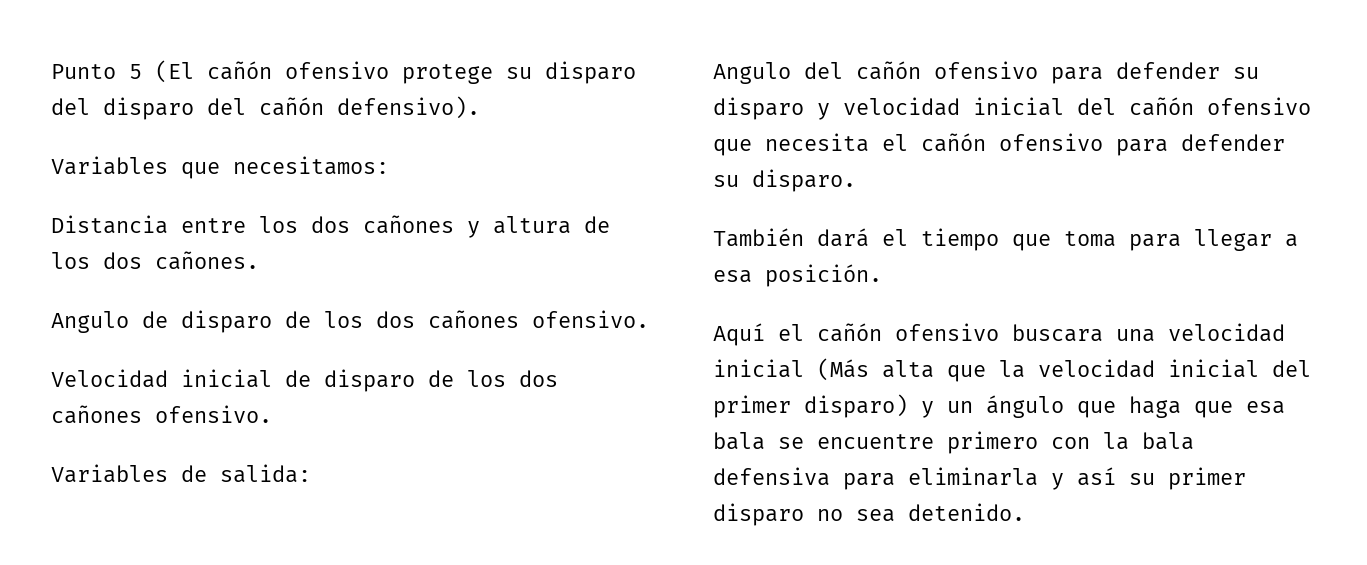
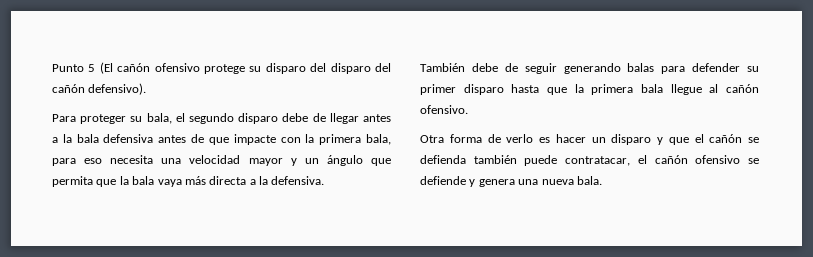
- Variables que necesitamos:
- Distancia entre los dos cañones y altura de los dos cañones.
- Angulo de disparo de los dos cañones ofensivo.
- Velocidad inicial de disparo de los dos cañones ofensivo.
- Variables de salida:
- Angulo del cañón ofensivo para defender su disparo y velocidad inicial del cañón ofensivo que necesita el cañón ofensivo para defender su disparo.
- También dará el tiempo que toma para llegar a esa posición.
- Aquí el cañón ofensivo buscara una velocidad inicial (Más alta que la velocidad inicial del primer disparo) y un ángulo que haga que esa bala se encuentre primero con la bala defensiva para eliminarla y así su primer disparo no sea detenido.
+ Para proteger su bala, el segundo disparo debe de llegar antes a la bala defensiva antes de que impacte con la primera bala, para eso necesita una velocidad mayor y un ángulo que permita que la bala vaya más directa a la defensiva.
+ También debe de seguir generando balas para defender su primer disparo hasta que la primera bala llegue al cañón ofensivo.
+ Otra forma de verlo es hacer un disparo y que el cañón se defienda también puede contratacar, el cañón ofensivo se defiende y genera una nueva bala.

